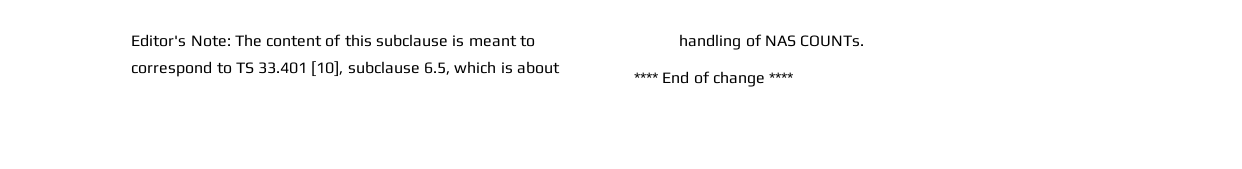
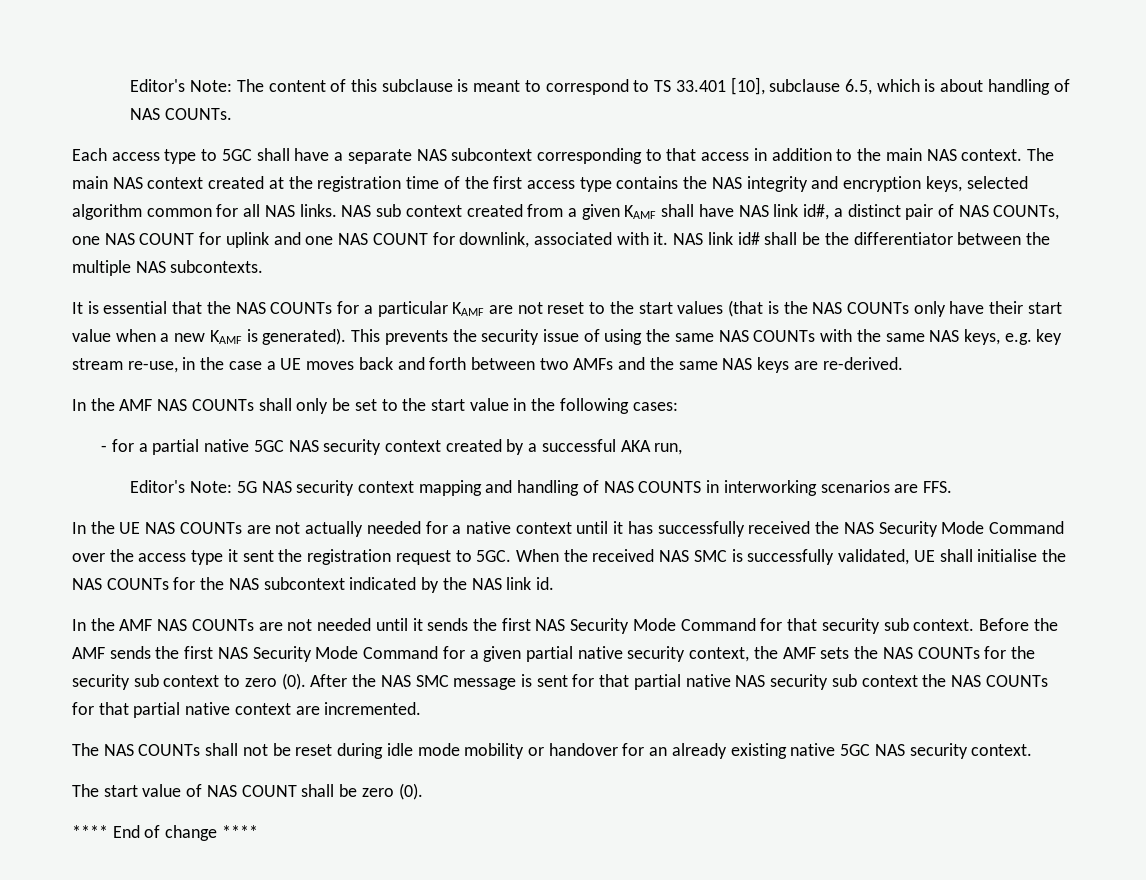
+ Each access type to 5GC shall have a separate NAS subcontext corresponding to that access in addition to the main NAS context. The main NAS context created at the registration time of the first access type contains the NAS integrity and encryption keys, selected algorithm common for all NAS links. NAS sub context created from a given KAMF shall have NAS link id#, a distinct pair of NAS COUNTs, one NAS COUNT for uplink and one NAS COUNT for downlink, associated with it. NAS link id# shall be the differentiator between the multiple NAS subcontexts.
+ It is essential that the NAS COUNTs for a particular KAMF are not reset to the start values (that is the NAS COUNTs only have their start value when a new KAMF is generated). This prevents the security issue of using the same NAS COUNTs with the same NAS keys, e.g. key stream re-use, in the case a UE moves back and forth between two AMFs and the same NAS keys are re-derived.
+ In the AMF NAS COUNTs shall only be set to the start value in the following cases:
+ - for a partial native 5GC NAS security context created by a successful AKA run,
+ Editor's Note: 5G NAS security context mapping and handling of NAS COUNTS in interworking scenarios are FFS.
+ In the UE NAS COUNTs are not actually needed for a native context until it has successfully received the NAS Security Mode Command over the access type it sent the registration request to 5GC. When the received NAS SMC is successfully validated, UE shall initialise the NAS COUNTs for the NAS subcontext indicated by the NAS link id.
+ In the AMF NAS COUNTs are not needed until it sends the first NAS Security Mode Command for that security sub context. Before the AMF sends the first NAS Security Mode Command for a given partial native security context, the AMF sets the NAS COUNTs for the security sub context to zero (0). After the NAS SMC message is sent for that partial native NAS security sub context the NAS COUNTs for that partial native context are incremented.
+ The NAS COUNTs shall not be reset during idle mode mobility or handover for an already existing native 5GC NAS security context.
+ The start value of NAS COUNT shall be zero (0).

